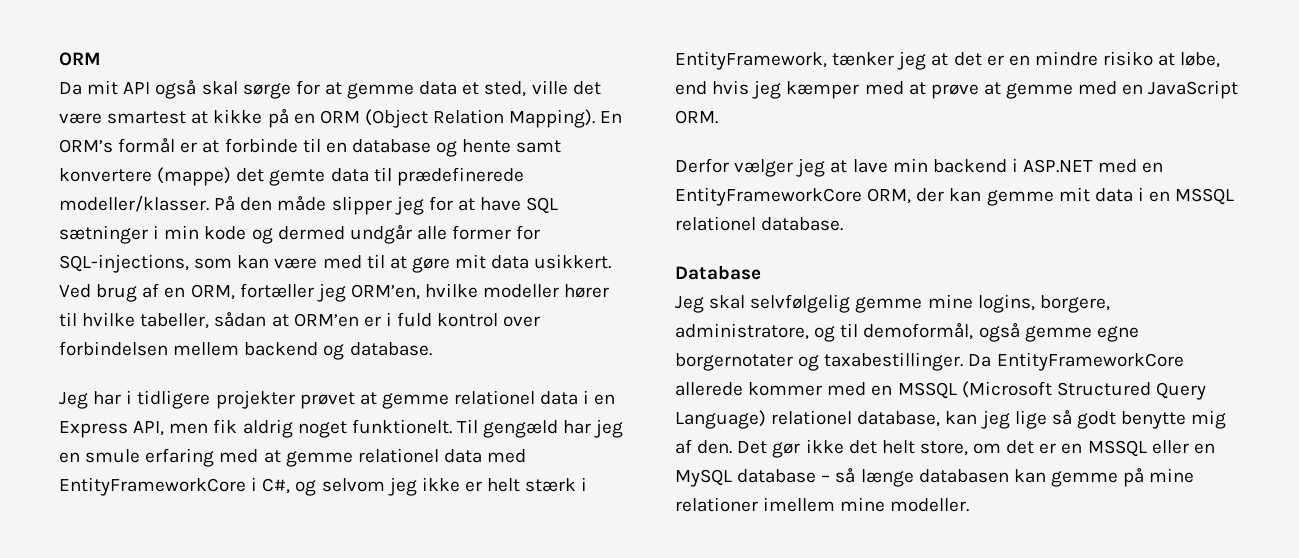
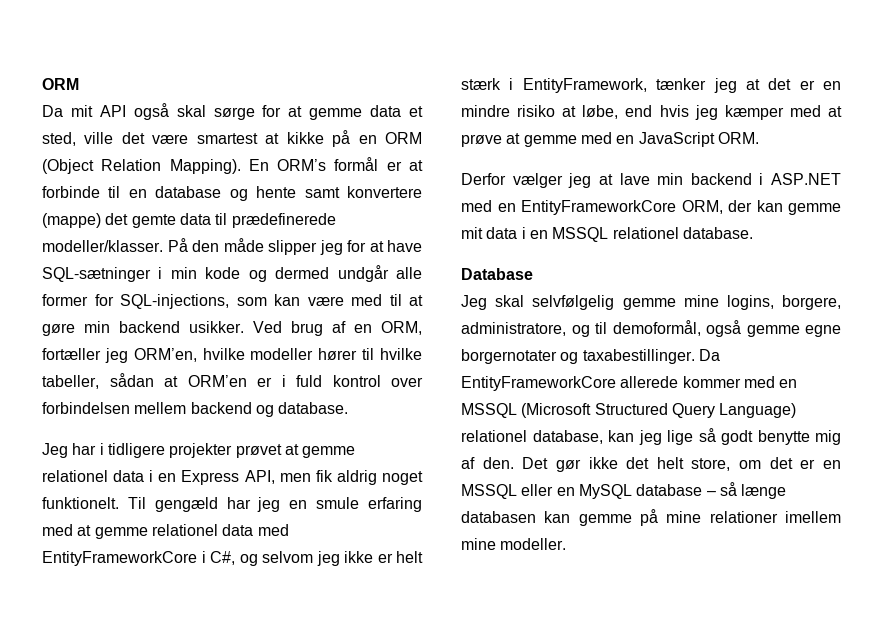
- På den måde slipper jeg for at have SQL sætninger i min kode og dermed undgår alle former for SQL-injections, som kan være med til at gøre mit data usikkert.
+ På den måde slipper jeg for at have SQL-sætninger i min kode og dermed undgår alle former for SQL-injections, som kan være med til at gøre min backend usikker.

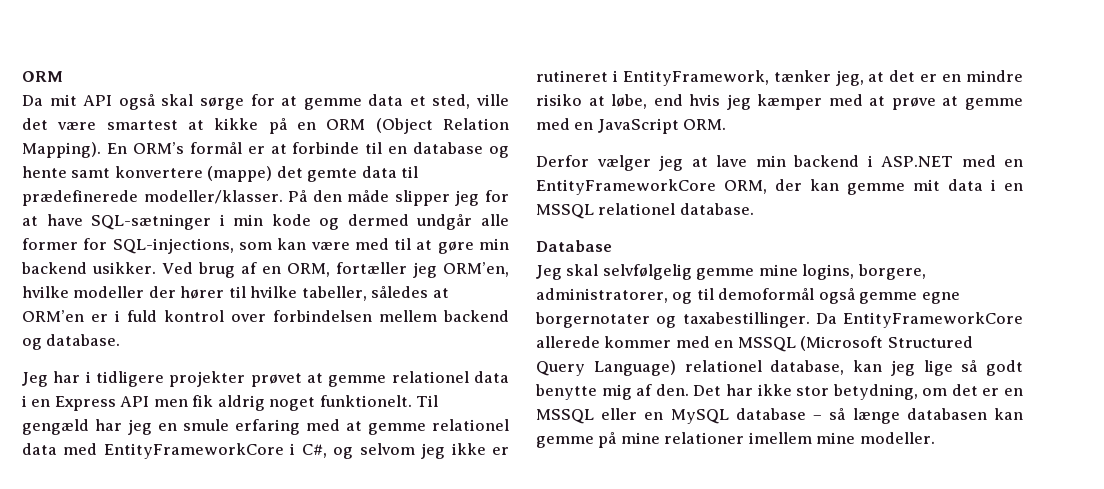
- Ved brug af en ORM, fortæller jeg ORM’en, hvilke modeller hører til hvilke tabeller, sådan at ORM’en er i fuld kontrol over forbindelsen mellem backend og database.
+ Ved brug af en ORM, fortæller jeg ORM’en, hvilke modeller der hører til hvilke tabeller, således at ORM’en er i fuld kontrol over forbindelsen mellem backend og database.
- Jeg har i tidligere projekter prøvet at gemme relationel data i en Express API, men fik aldrig noget funktionelt.
+ Jeg har i tidligere projekter prøvet at gemme relationel data i en Express API men fik aldrig noget funktionelt.
- Til gengæld har jeg en smule erfaring med at gemme relationel data med EntityFrameworkCore i C#, og selvom jeg ikke er helt stærk i EntityFramework, tænker jeg at det er en mindre risiko at løbe, end hvis jeg kæmper med at prøve at gemme med en JavaScript ORM.
+ Til gengæld har jeg en smule erfaring med at gemme relationel data med EntityFrameworkCore i C#, og selvom jeg ikke er rutineret i EntityFramework, tænker jeg, at det er en mindre risiko at løbe, end hvis jeg kæmper med at prøve at gemme med en JavaScript ORM.
- Jeg skal selvfølgelig gemme mine logins, borgere, administratore, og til demoformål, også gemme egne borgernotater og taxabestillinger.
+ Jeg skal selvfølgelig gemme mine logins, borgere, administratorer, og til demoformål også gemme egne borgernotater og taxabestillinger.
- Det gør ikke det helt store, om det er en MSSQL eller en MySQL database – så længe databasen kan gemme på mine relationer imellem mine modeller.
+ Det har ikke stor betydning, om det er en MSSQL eller en MySQL database – så længe databasen kan gemme på mine relationer imellem mine modeller.

